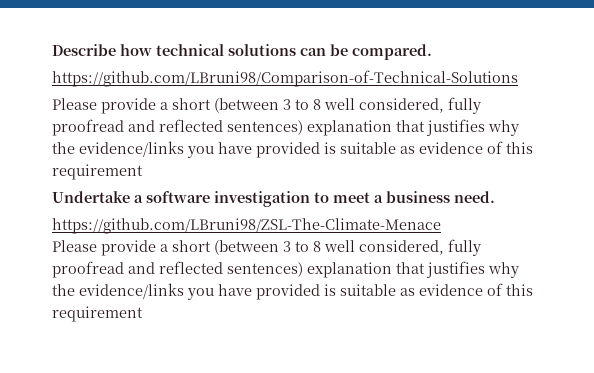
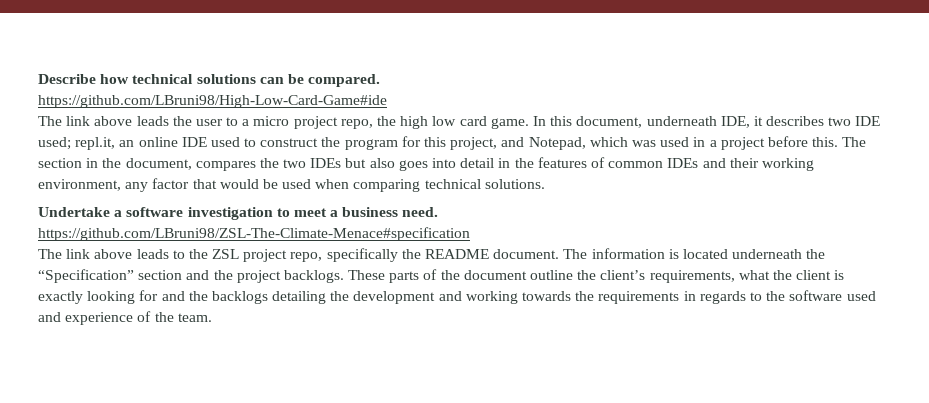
- https://github.com/LBruni98/Comparison-of-Technical-Solutions
- Please provide a short (between 3 to 8 well considered, fully proofread and reflected sentences) explanation that justifies why the evidence/links you have provided is suitable as evidence of this requirement
+ https://github.com/LBruni98/High-Low-Card-Game#ide
+ The link above leads the user to a micro project repo, the high low card game. In this document, underneath IDE, it describes two IDE used; repl.it, an online IDE used to construct the program for this project, and Notepad, which was used in a project before this. The section in the document, compares the two IDEs but also goes into detail in the features of common IDEs and their working environment, any factor that would be used when comparing technical solutions.
- https://github.com/LBruni98/ZSL-The-Climate-Menace
- Please provide a short (between 3 to 8 well considered, fully proofread and reflected sentences) explanation that justifies why the evidence/links you have provided is suitable as evidence of this requirement
+ https://github.com/LBruni98/ZSL-The-Climate-Menace#specification
+ The link above leads to the ZSL project repo, specifically the README document. The information is located underneath the “Specification” section and the project backlogs. These parts of the document outline the client’s requirements, what the client is exactly looking for and the backlogs detailing the development and working towards the requirements in regards to the software used and experience of the team.

